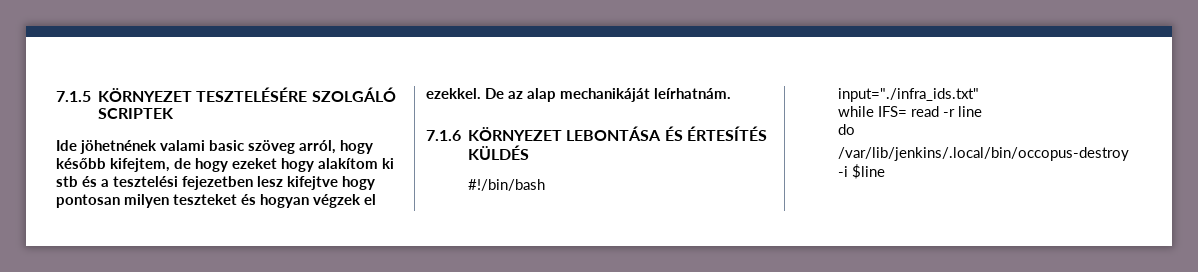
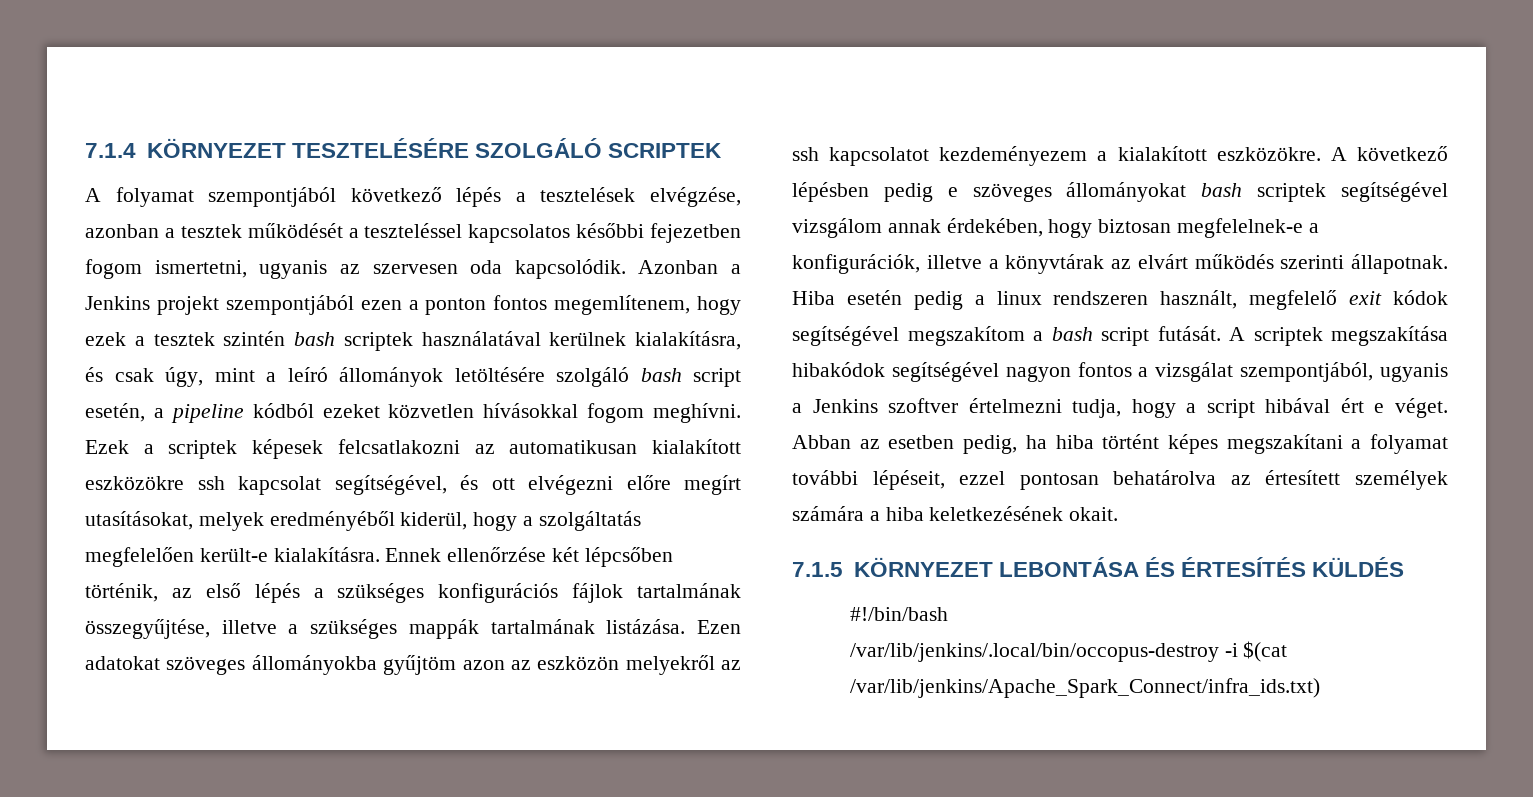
- 7.1.5 KÖRNYEZET TESZTELÉSÉRE SZOLGÁLÓ SCRIPTEK
+ 7.1.4 KÖRNYEZET TESZTELÉSÉRE SZOLGÁLÓ SCRIPTEK
- Ide jöhetnének valami basic szöveg arról, hogy később kifejtem, de hogy ezeket hogy alakítom ki stb és a tesztelési fejezetben lesz kifejtve hogy pontosan milyen teszteket és hogyan végzek el ezekkel. De az alap mechanikáját leírhatnám.
- 7.1.6 KÖRNYEZET LEBONTÁSA ÉS ÉRTESÍTÉS KÜLDÉS
+ A folyamat szempontjából következő lépés a tesztelések elvégzése, azonban a tesztek működését a teszteléssel kapcsolatos későbbi fejezetben fogom ismertetni, ugyanis az szervesen oda kapcsolódik. Azonban a Jenkins projekt szempontjából ezen a ponton fontos megemlítenem, hogy ezek a tesztek szintén bash scriptek használatával kerülnek kialakításra, és csak úgy, mint a leíró állományok letöltésére szolgáló bash script esetén, a pipeline kódból ezeket közvetlen hívásokkal fogom meghívni. Ezek a scriptek képesek felcsatlakozni az automatikusan kialakított eszközökre ssh kapcsolat segítségével, és ott elvégezni előre megírt utasításokat, melyek eredményéből kiderül, hogy a szolgáltatás megfelelően került-e kialakításra. Ennek ellenőrzése két lépcsőben történik, az első lépés a szükséges konfigurációs fájlok tartalmának összegyűjtése, illetve a szükséges mappák tartalmának listázása. Ezen adatokat szöveges állományokba gyűjtöm azon az eszközön melyekről az ssh kapcsolatot kezdeményezem a kialakított eszközökre. A következő lépésben pedig e szöveges állományokat bash scriptek segítségével vizsgálom annak érdekében, hogy biztosan megfelelnek-e a konfigurációk, illetve a könyvtárak az elvárt működés szerinti állapotnak. Hiba esetén pedig a linux rendszeren használt, megfelelő exit kódok segítségével megszakítom a bash script futását. A scriptek megszakítása hibakódok segítségével nagyon fontos a vizsgálat szempontjából, ugyanis a Jenkins szoftver értelmezni tudja, hogy a script hibával ért e véget. Abban az esetben pedig, ha hiba történt képes megszakítani a folyamat további lépéseit, ezzel pontosan behatárolva az értesített személyek számára a hiba keletkezésének okait.
+ 7.1.5 KÖRNYEZET LEBONTÁSA ÉS ÉRTESÍTÉS KÜLDÉS
- input="./infra_ids.txt"
- while IFS= read -r line
- do
- /var/lib/jenkins/.local/bin/occopus-destroy -i $line
+ /var/lib/jenkins/.local/bin/occopus-destroy -i $(cat /var/lib/jenkins/Apache_Spark_Connect/infra_ids.txt)

